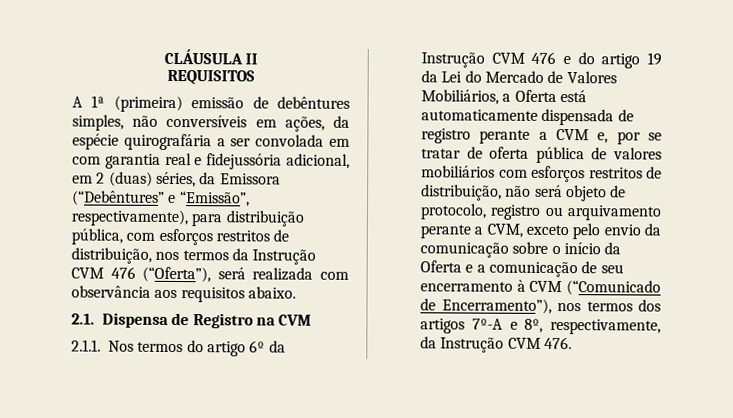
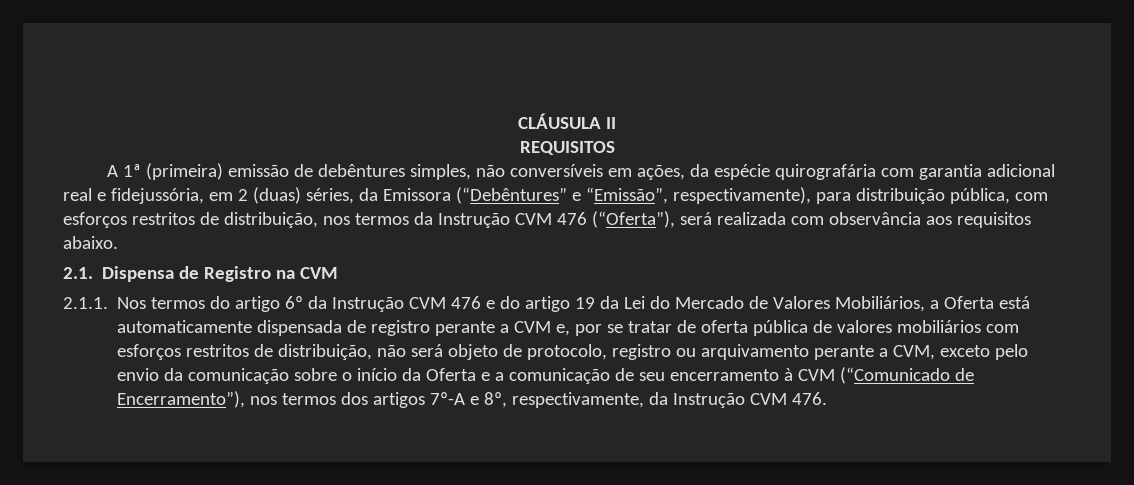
- A 1ª (primeira) emissão de debêntures simples, não conversíveis em ações, da espécie quirografária a ser convolada em com garantia real e fidejussória adicional, em 2 (duas) séries, da Emissora (“Debêntures” e “Emissão”, respectivamente), para distribuição pública, com esforços restritos de distribuição, nos termos da Instrução CVM 476 (“Oferta”), será realizada com observância aos requisitos abaixo.
+ A 1ª (primeira) emissão de debêntures simples, não conversíveis em ações, da espécie quirografária com garantia adicional real e fidejussória, em 2 (duas) séries, da Emissora (“Debêntures” e “Emissão”, respectivamente), para distribuição pública, com esforços restritos de distribuição, nos termos da Instrução CVM 476 (“Oferta”), será realizada com observância aos requisitos abaixo.

